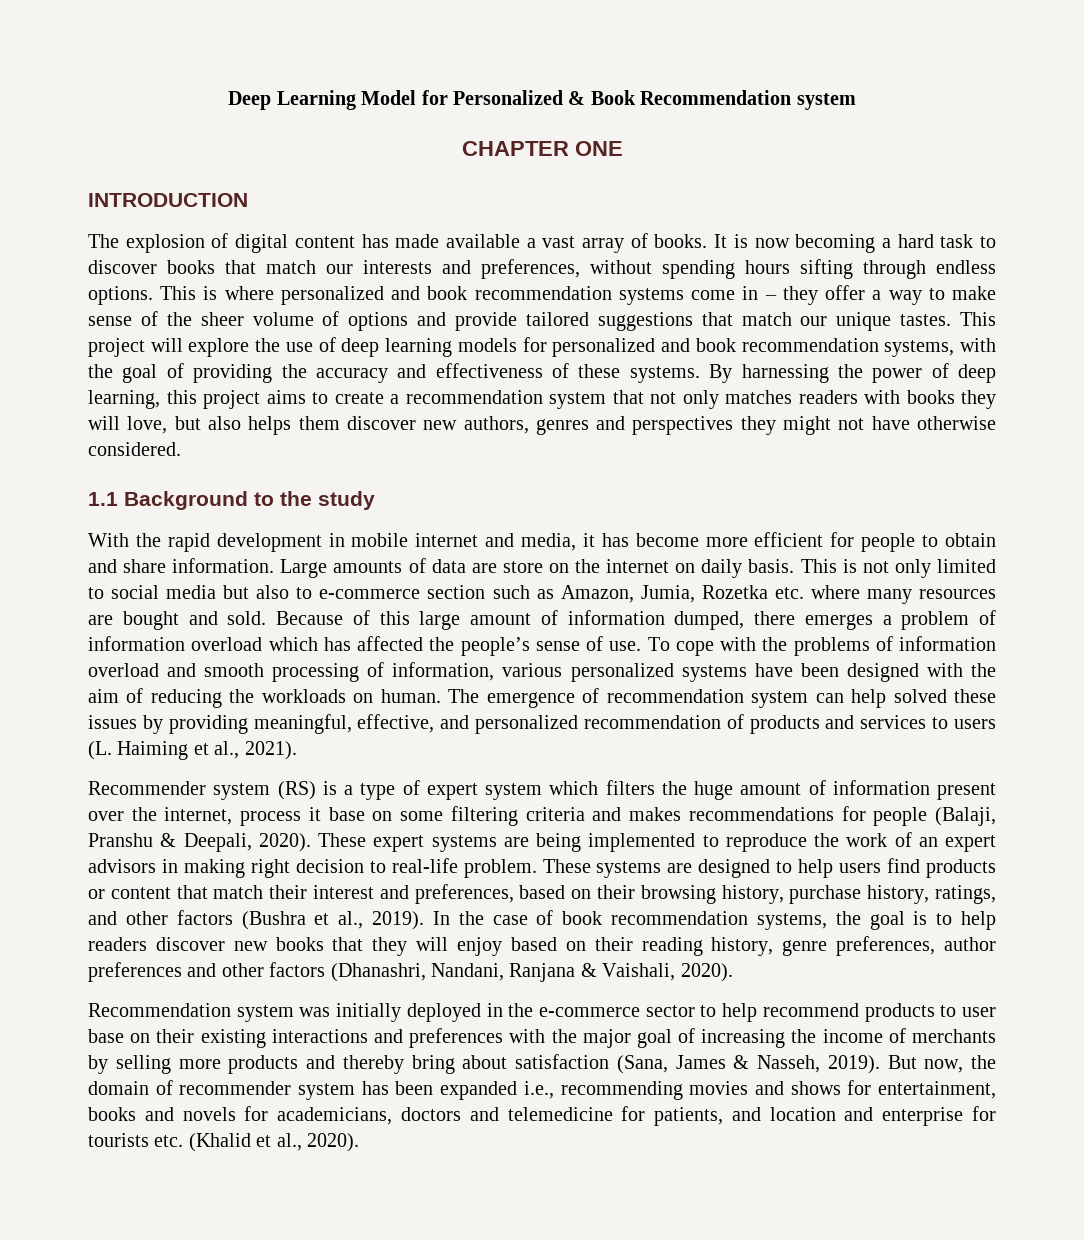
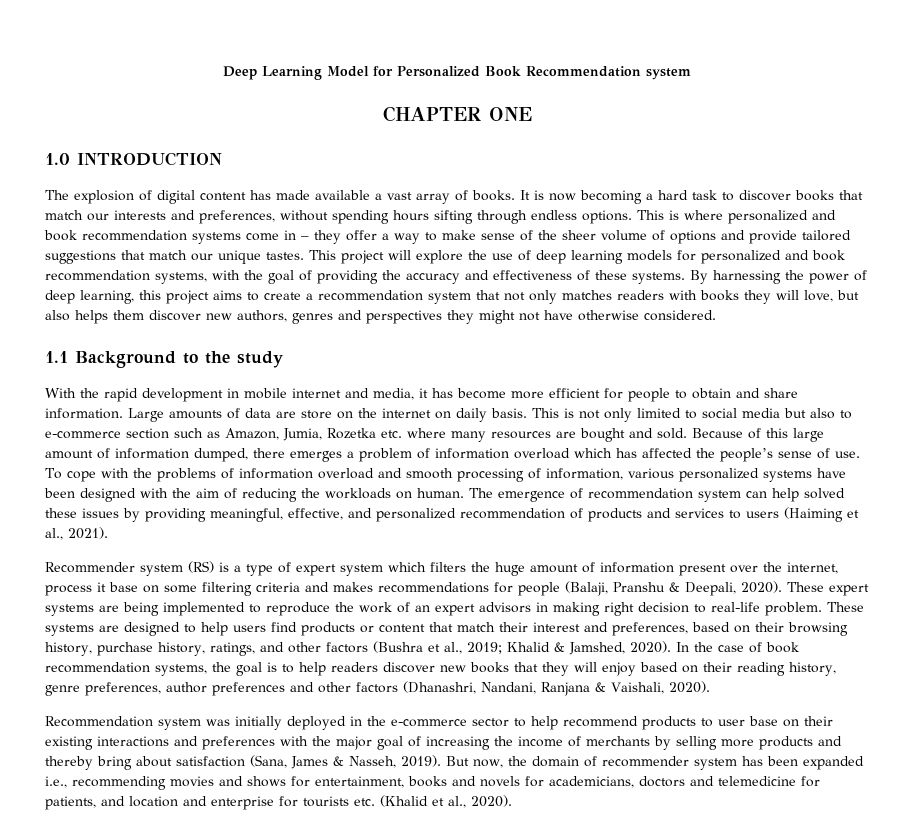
- Deep Learning Model for Personalized & Book Recommendation system
+ Deep Learning Model for Personalized Book Recommendation system
- INTRODUCTION
+ 1.0 INTRODUCTION
- The emergence of recommendation system can help solved these issues by providing meaningful, effective, and personalized recommendation of products and services to users (L. Haiming et al., 2021).
+ The emergence of recommendation system can help solved these issues by providing meaningful, effective, and personalized recommendation of products and services to users (Haiming et al., 2021).
- These systems are designed to help users find products or content that match their interest and preferences, based on their browsing history, purchase history, ratings, and other factors (Bushra et al., 2019).
+ These systems are designed to help users find products or content that match their interest and preferences, based on their browsing history, purchase history, ratings, and other factors (Bushra et al., 2019; Khalid & Jamshed, 2020).

